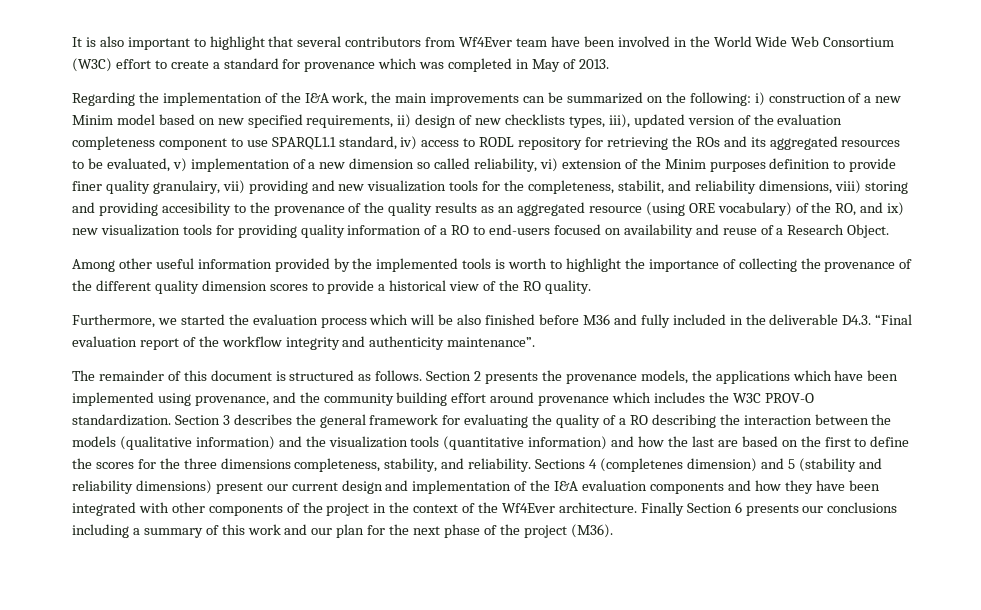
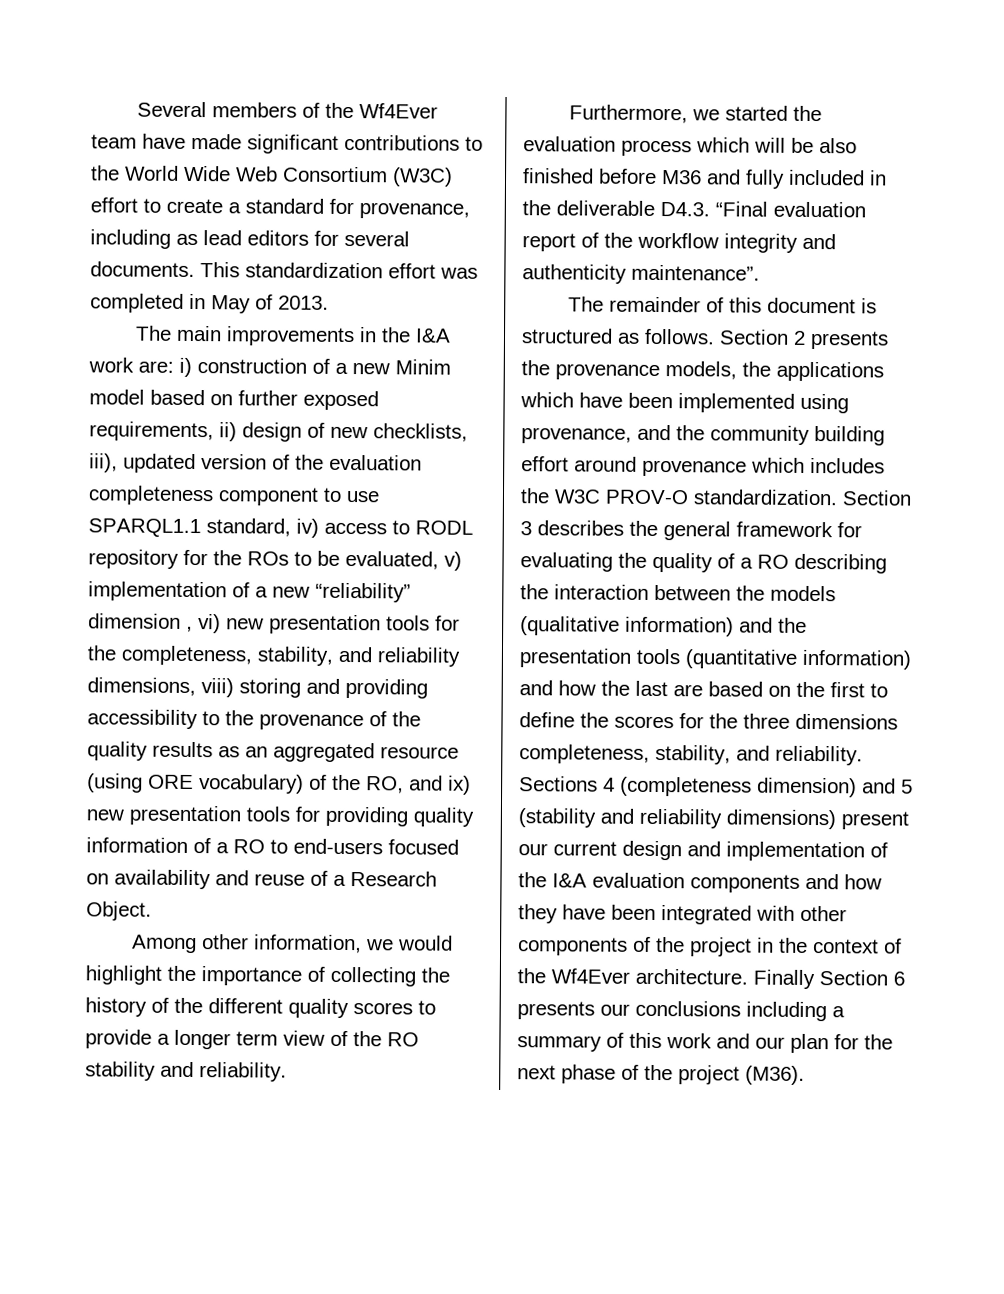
- It is also important to highlight that several contributors from Wf4Ever team have been involved in the World Wide Web Consortium (W3C) effort to create a standard for provenance which was completed in May of 2013.
+ Several members of the Wf4Ever team have made significant contributions to the World Wide Web Consortium (W3C) effort to create a standard for provenance, including as lead editors for several documents. This standardization effort was completed in May of 2013.
- Regarding the implementation of the I&A work, the main improvements can be summarized on the following:
+ The main improvements in the I&A work are:
- i) construction of a new Minim model based on new specified requirements, ii) design of new checklists types, iii), updated version of the evaluation completeness component to use SPARQL1.1 standard, iv) access to RODL repository for retrieving the ROs and its aggregated resources to be evaluated, v) implementation of a new dimension so called reliability, vi) extension of the Minim purposes definition to provide finer quality granulairy, vii) providing and new visualization tools for the completeness, stabilit, and reliability dimensions, viii) storing and providing accesibility to the provenance of the quality results as an aggregated resource (using ORE vocabulary) of the RO, and ix) new visualization tools for providing quality information of a RO to end-users focused on availability and reuse of a Research Object.
+ i) construction of a new Minim model based on further exposed requirements, ii) design of new checklists, iii), updated version of the evaluation completeness component to use SPARQL1.1 standard, iv) access to RODL repository for the ROs to be evaluated, v) implementation of a new “reliability” dimension , vi) new presentation tools for the completeness, stability, and reliability dimensions, viii) storing and providing accessibility to the provenance of the quality results as an aggregated resource (using ORE vocabulary) of the RO, and ix) new presentation tools for providing quality information of a RO to end-users focused on availability and reuse of a Research Object.
- Among other useful information provided by the implemented tools is worth to highlight the importance of collecting the provenance of the different quality dimension scores to provide a historical view of the RO quality.
+ Among other information, we would highlight the importance of collecting the history of the different quality scores to provide a longer term view of the RO stability and reliability.
- Section 3 describes the general framework for evaluating the quality of a RO describing the interaction between the models (qualitative information) and the visualization tools (quantitative information) and how the last are based on the first to define the scores for the three dimensions completeness, stability, and reliability.
+ Section 3 describes the general framework for evaluating the quality of a RO describing the interaction between the models (qualitative information) and the presentation tools (quantitative information) and how the last are based on the first to define the scores for the three dimensions completeness, stability, and reliability.
- Sections 4 (completenes dimension) and 5 (stability and reliability dimensions) present our current design and implementation of the I&A evaluation components and how they have been integrated with other components of the project in the context of the Wf4Ever architecture.
+ Sections 4 (completeness dimension) and 5 (stability and reliability dimensions) present our current design and implementation of the I&A evaluation components and how they have been integrated with other components of the project in the context of the Wf4Ever architecture.

